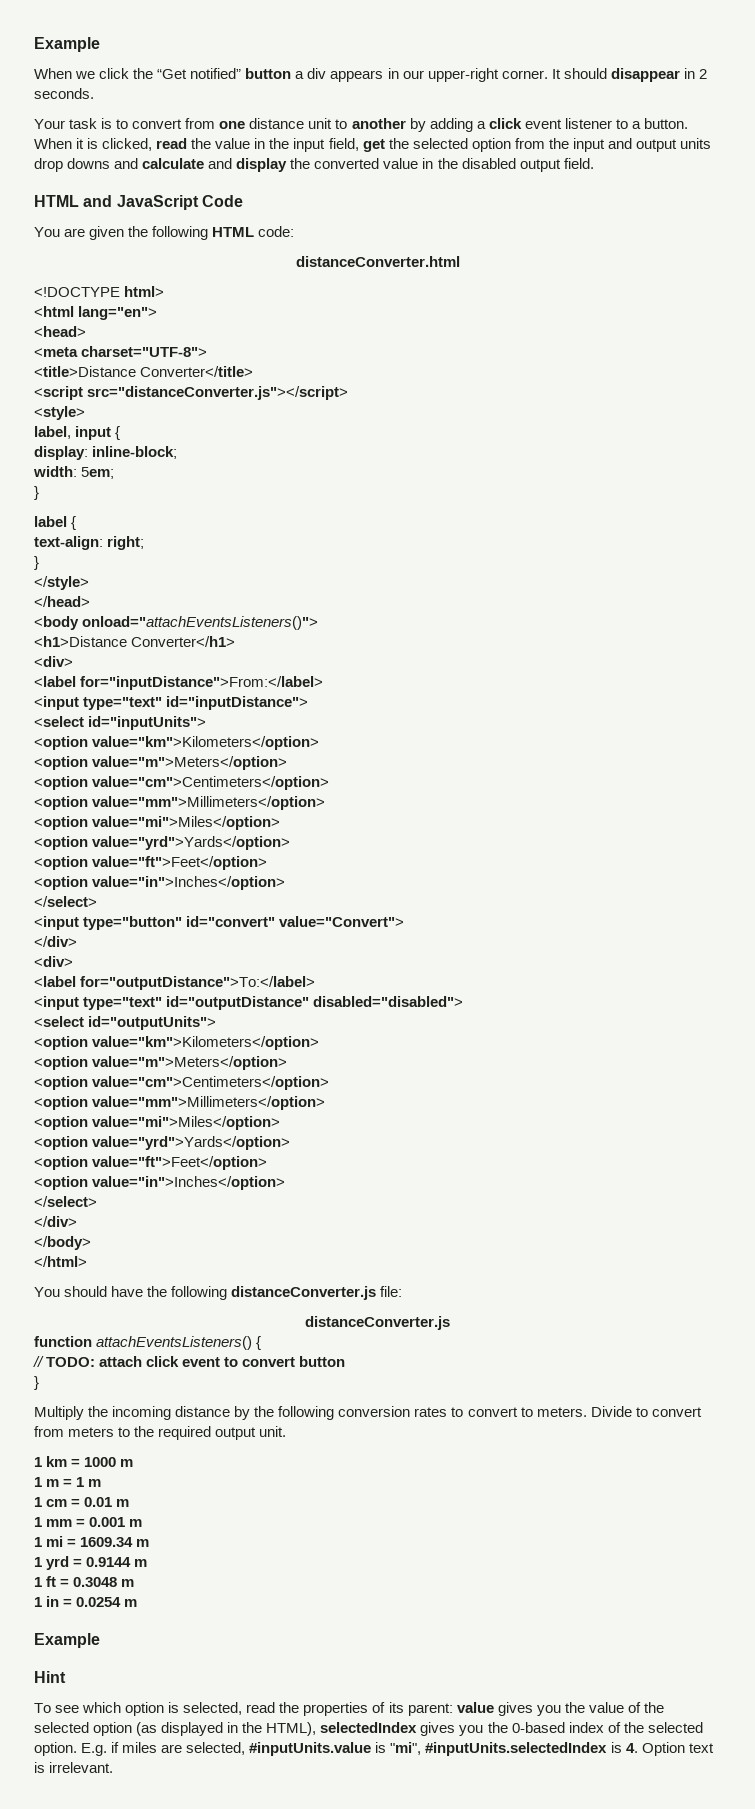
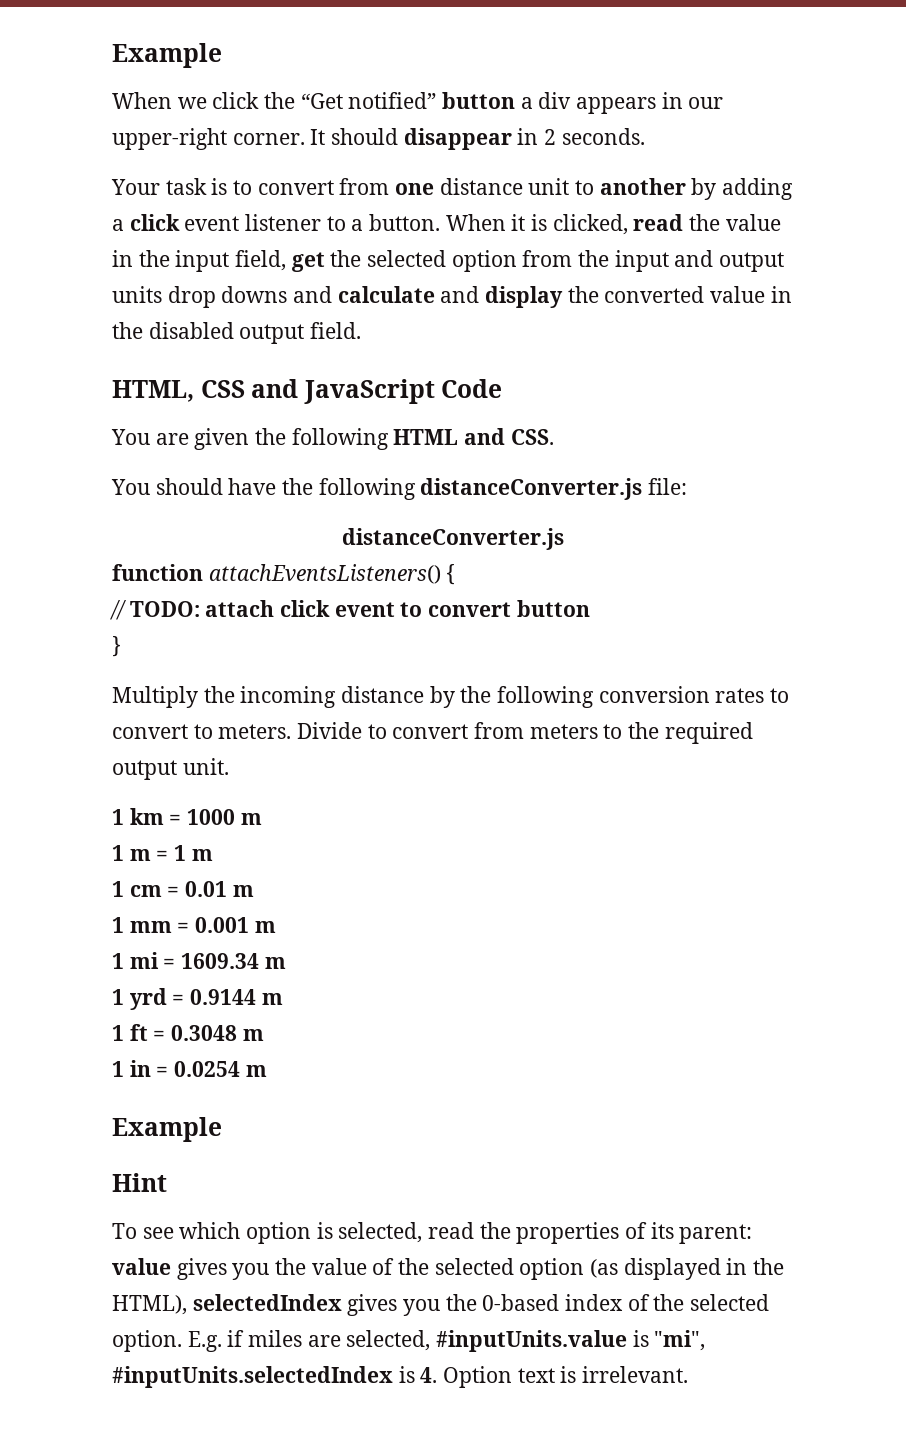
- HTML and JavaScript Code
+ HTML, CSS and JavaScript Code
- You are given the following HTML code:
- distanceConverter.html
- <!DOCTYPE html>
- <html lang="en">
- <head>
- <meta charset="UTF-8">
- <title>Distance Converter</title>
- <script src="distanceConverter.js"></script>
- <style>
- label, input {
- display: inline-block;
- width: 5em;
- }
- label {
- text-align: right;
- }
- </style>
- </head>
- <body onload="attachEventsListeners()">
- <h1>Distance Converter</h1>
- <div>
- <label for="inputDistance">From:</label>
- <input type="text" id="inputDistance">
- <select id="inputUnits">
- <option value="km">Kilometers</option>
- <option value="m">Meters</option>
- <option value="cm">Centimeters</option>
- <option value="mm">Millimeters</option>
- <option value="mi">Miles</option>
- <option value="yrd">Yards</option>
- <option value="ft">Feet</option>
- <option value="in">Inches</option>
- </select>
- <input type="button" id="convert" value="Convert">
- </div>
- <div>
- <label for="outputDistance">To:</label>
- <input type="text" id="outputDistance" disabled="disabled">
- <select id="outputUnits">
- <option value="km">Kilometers</option>
- <option value="m">Meters</option>
- <option value="cm">Centimeters</option>
- <option value="mm">Millimeters</option>
- <option value="mi">Miles</option>
- <option value="yrd">Yards</option>
- <option value="ft">Feet</option>
- <option value="in">Inches</option>
- </select>
- </div>
- </body>
- </html>
+ You are given the following HTML and CSS.

